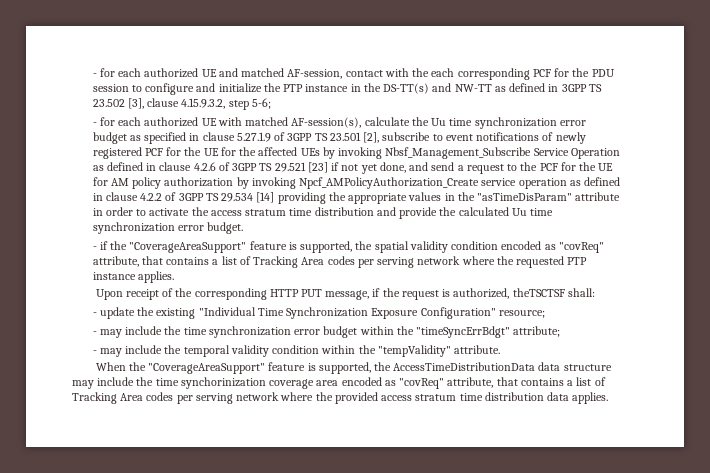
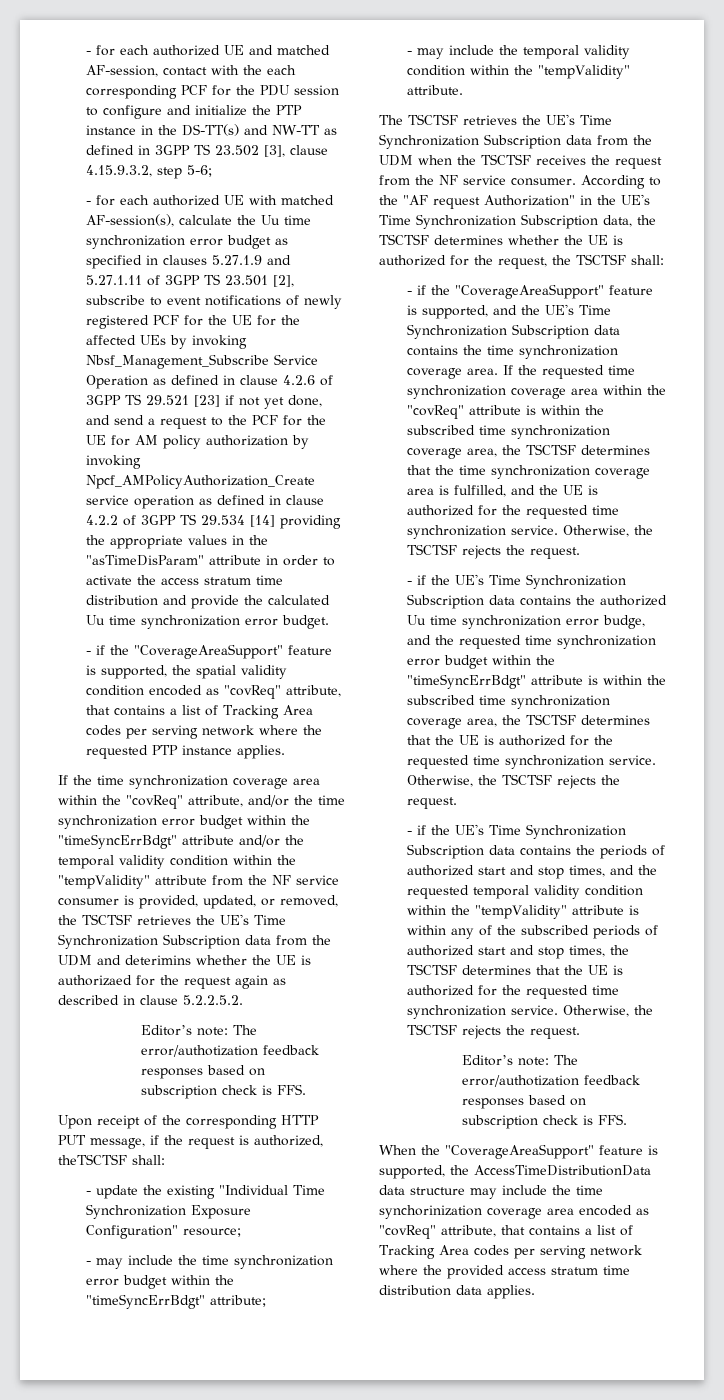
- - for each authorized UE with matched AF-session(s), calculate the Uu time synchronization error budget as specified in clause 5.27.1.9 of 3GPP TS 23.501 [2], subscribe to event notifications of newly registered PCF for the UE for the affected UEs by invoking Nbsf_Management_Subscribe Service Operation as defined in clause 4.2.6 of 3GPP TS 29.521 [23] if not yet done, and send a request to the PCF for the UE for AM policy authorization by invoking Npcf_AMPolicyAuthorization_Create service operation as defined in clause 4.2.2 of 3GPP TS 29.534 [14] providing the appropriate values in the "asTimeDisParam" attribute in order to activate the access stratum time distribution and provide the calculated Uu time synchronization error budget.
+ - for each authorized UE with matched AF-session(s), calculate the Uu time synchronization error budget as specified in clauses 5.27.1.9 and 5.27.1.11 of 3GPP TS 23.501 [2], subscribe to event notifications of newly registered PCF for the UE for the affected UEs by invoking Nbsf_Management_Subscribe Service Operation as defined in clause 4.2.6 of 3GPP TS 29.521 [23] if not yet done, and send a request to the PCF for the UE for AM policy authorization by invoking Npcf_AMPolicyAuthorization_Create service operation as defined in clause 4.2.2 of 3GPP TS 29.534 [14] providing the appropriate values in the "asTimeDisParam" attribute in order to activate the access stratum time distribution and provide the calculated Uu time synchronization error budget.
+ If the time synchronization coverage area within the "covReq" attribute, and/or the time synchronization error budget within the "timeSyncErrBdgt" attribute and/or the temporal validity condition within the "tempValidity" attribute from the NF service consumer is provided, updated, or removed, the TSCTSF retrieves the UE's Time Synchronization Subscription data from the UDM and deterimins whether the UE is authorizaed for the request again as described in clause 5.2.2.5.2.
+ Editor’s note: The error/authotization feedback responses based on subscription check is FFS.
+ The TSCTSF retrieves the UE's Time Synchronization Subscription data from the UDM when the TSCTSF receives the request from the NF service consumer. According to the "AF request Authorization" in the UE's Time Synchronization Subscription data, the TSCTSF determines whether the UE is authorized for the request, the TSCTSF shall:
+ - if the "CoverageAreaSupport" feature is supported, and the UE's Time Synchronization Subscription data contains the time synchronization coverage area. If the requested time synchronization coverage area within the "covReq" attribute is within the subscribed time synchronization coverage area, the TSCTSF determines that the time synchronization coverage area is fulfilled, and the UE is authorized for the requested time synchronization service. Otherwise, the TSCTSF rejects the request.
+ - if the UE's Time Synchronization Subscription data contains the authorized Uu time synchronization error budge, and the requested time synchronization error budget within the "timeSyncErrBdgt" attribute is within the subscribed time synchronization coverage area, the TSCTSF determines that the UE is authorized for the requested time synchronization service. Otherwise, the TSCTSF rejects the request.
+ - if the UE's Time Synchronization Subscription data contains the periods of authorized start and stop times, and the requested temporal validity condition within the "tempValidity" attribute is within any of the subscribed periods of authorized start and stop times, the TSCTSF determines that the UE is authorized for the requested time synchronization service. Otherwise, the TSCTSF rejects the request.
+ Editor’s note: The error/authotization feedback responses based on subscription check is FFS.

